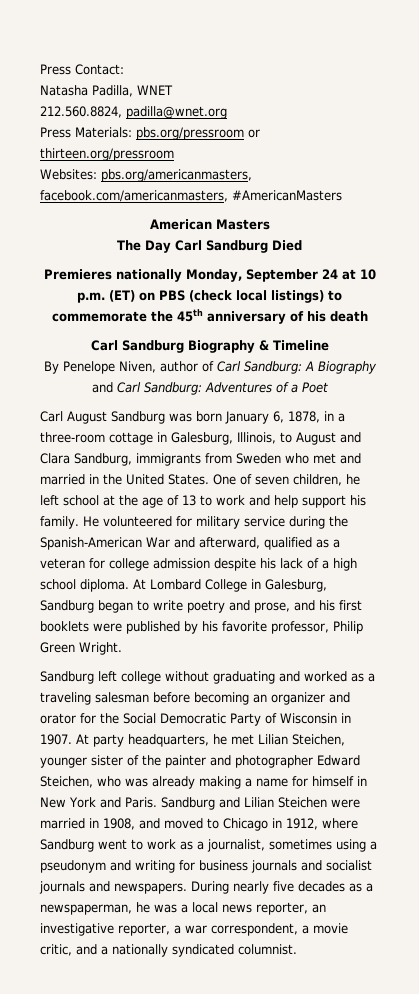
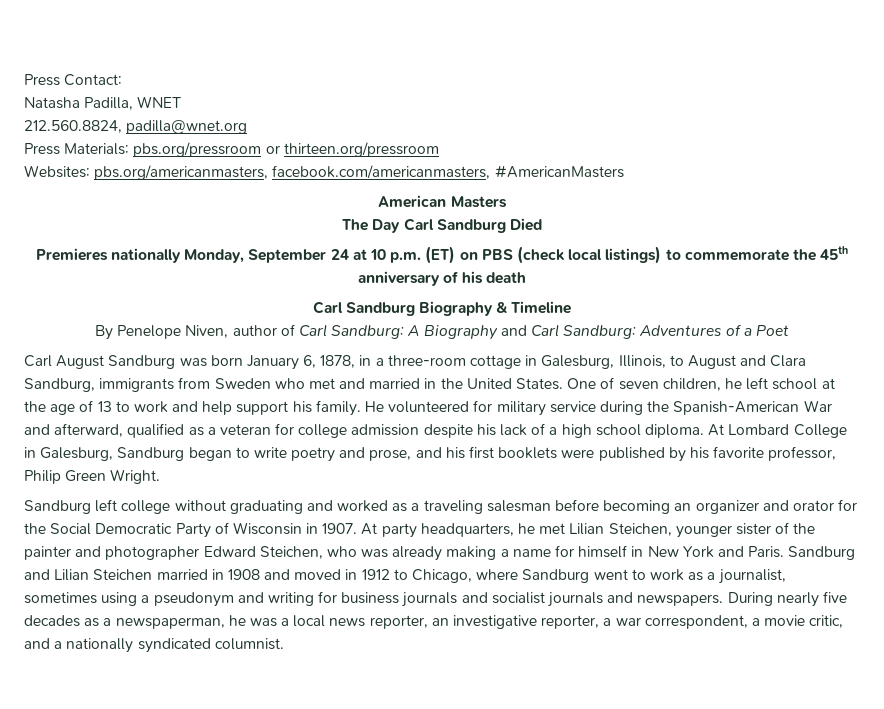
- Sandburg and Lilian Steichen were married in 1908, and moved to Chicago in 1912, where Sandburg went to work as a journalist, sometimes using a pseudonym and writing for business journals and socialist journals and newspapers.
+ Sandburg and Lilian Steichen married in 1908 and moved in 1912 to Chicago, where Sandburg went to work as a journalist, sometimes using a pseudonym and writing for business journals and socialist journals and newspapers.

